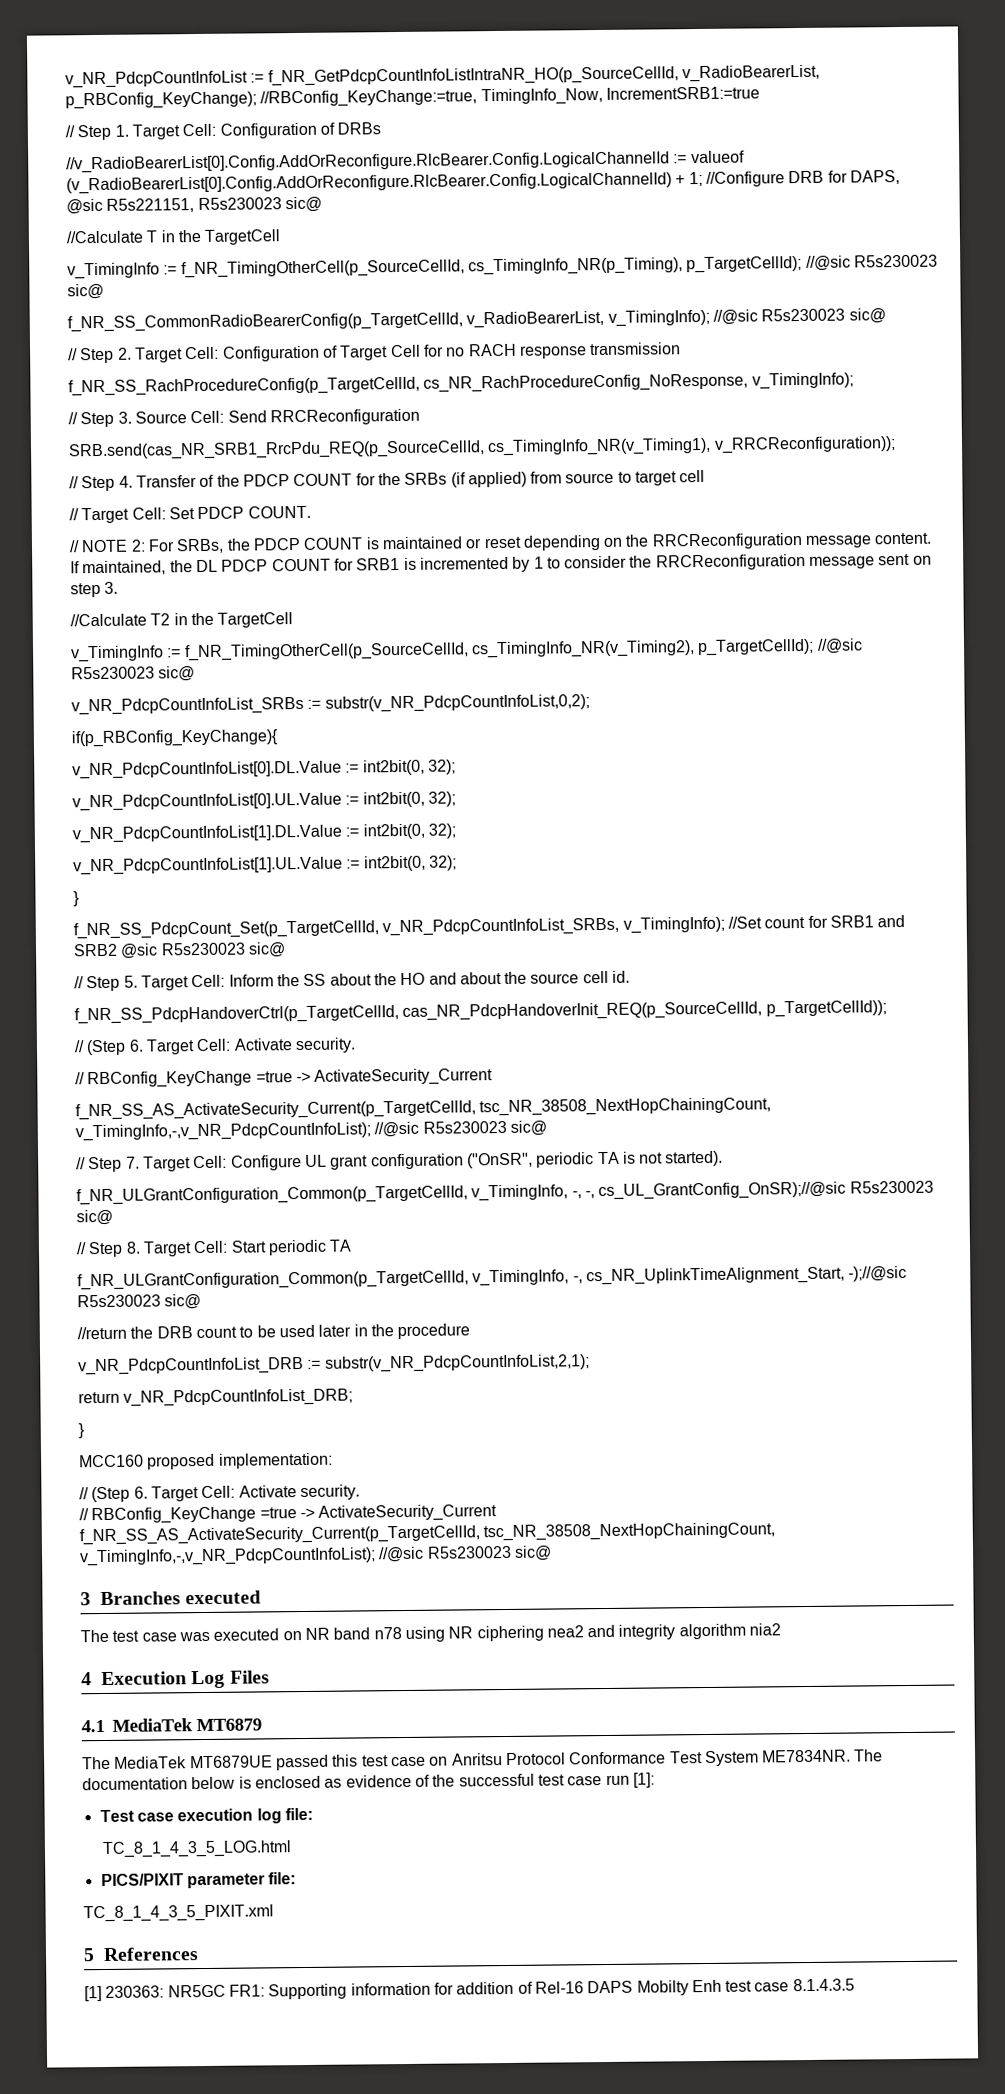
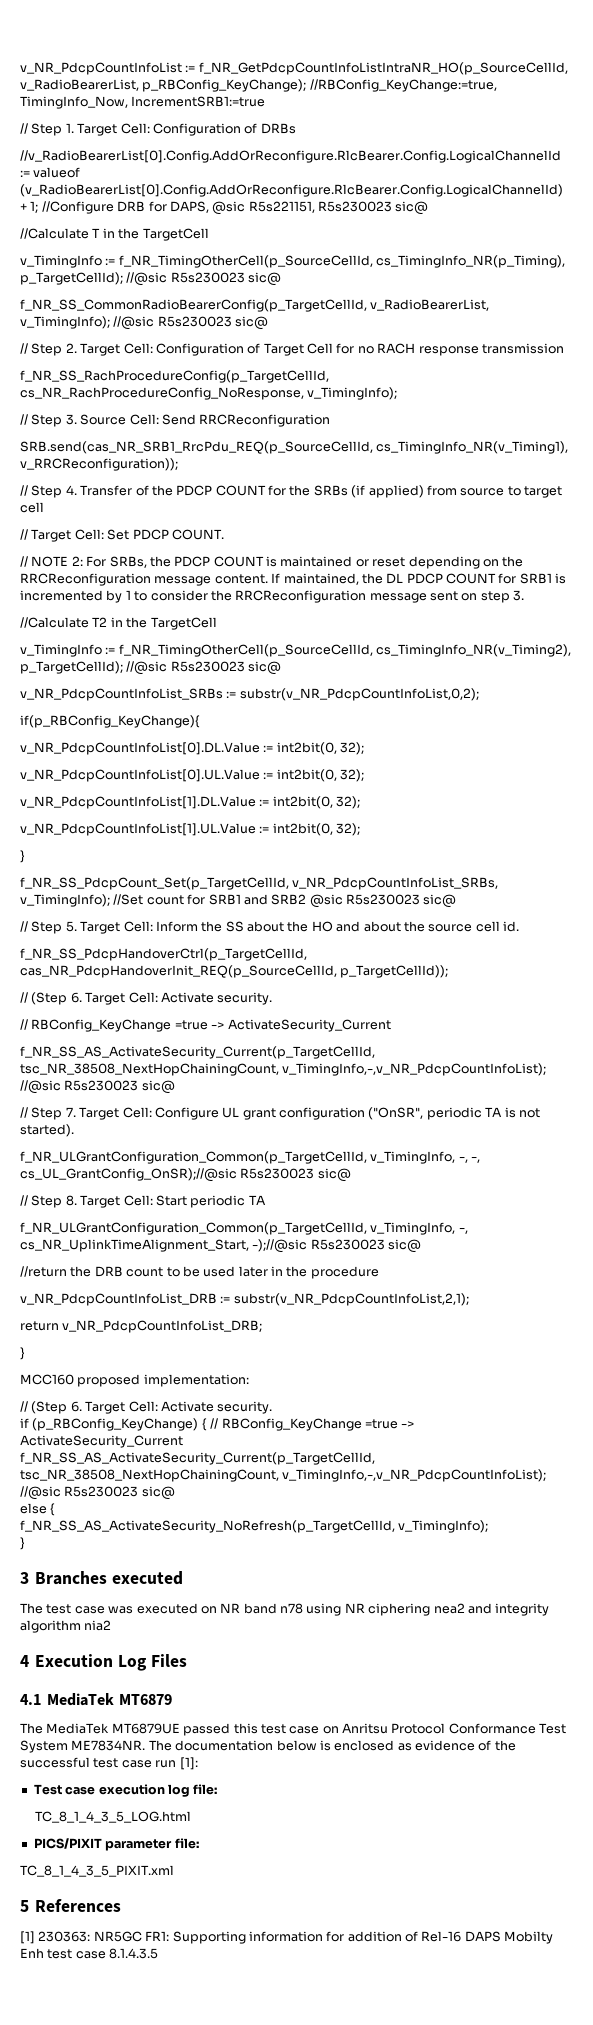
  MCC160 proposed implementation:
  // (Step 6. Target Cell: Activate security.
- // RBConfig_KeyChange =true -> ActivateSecurity_Current
+ if (p_RBConfig_KeyChange) { // RBConfig_KeyChange =true -> ActivateSecurity_Current
+ else {
+ f_NR_SS_AS_ActivateSecurity_NoRefresh(p_TargetCellId, v_TimingInfo);
+ }

